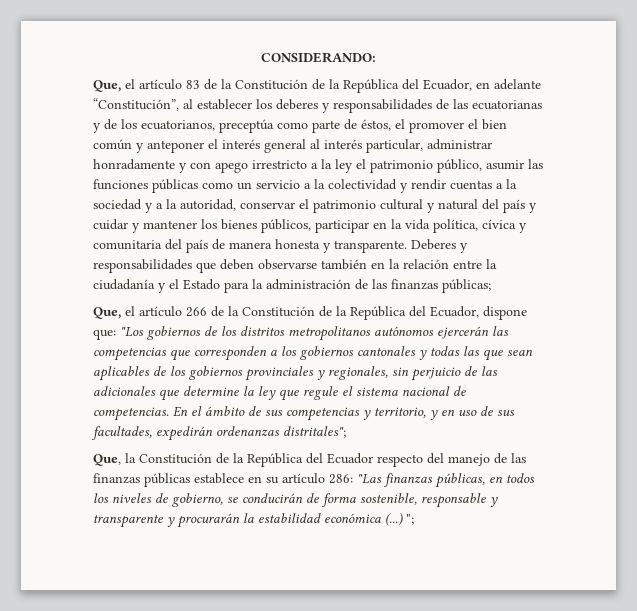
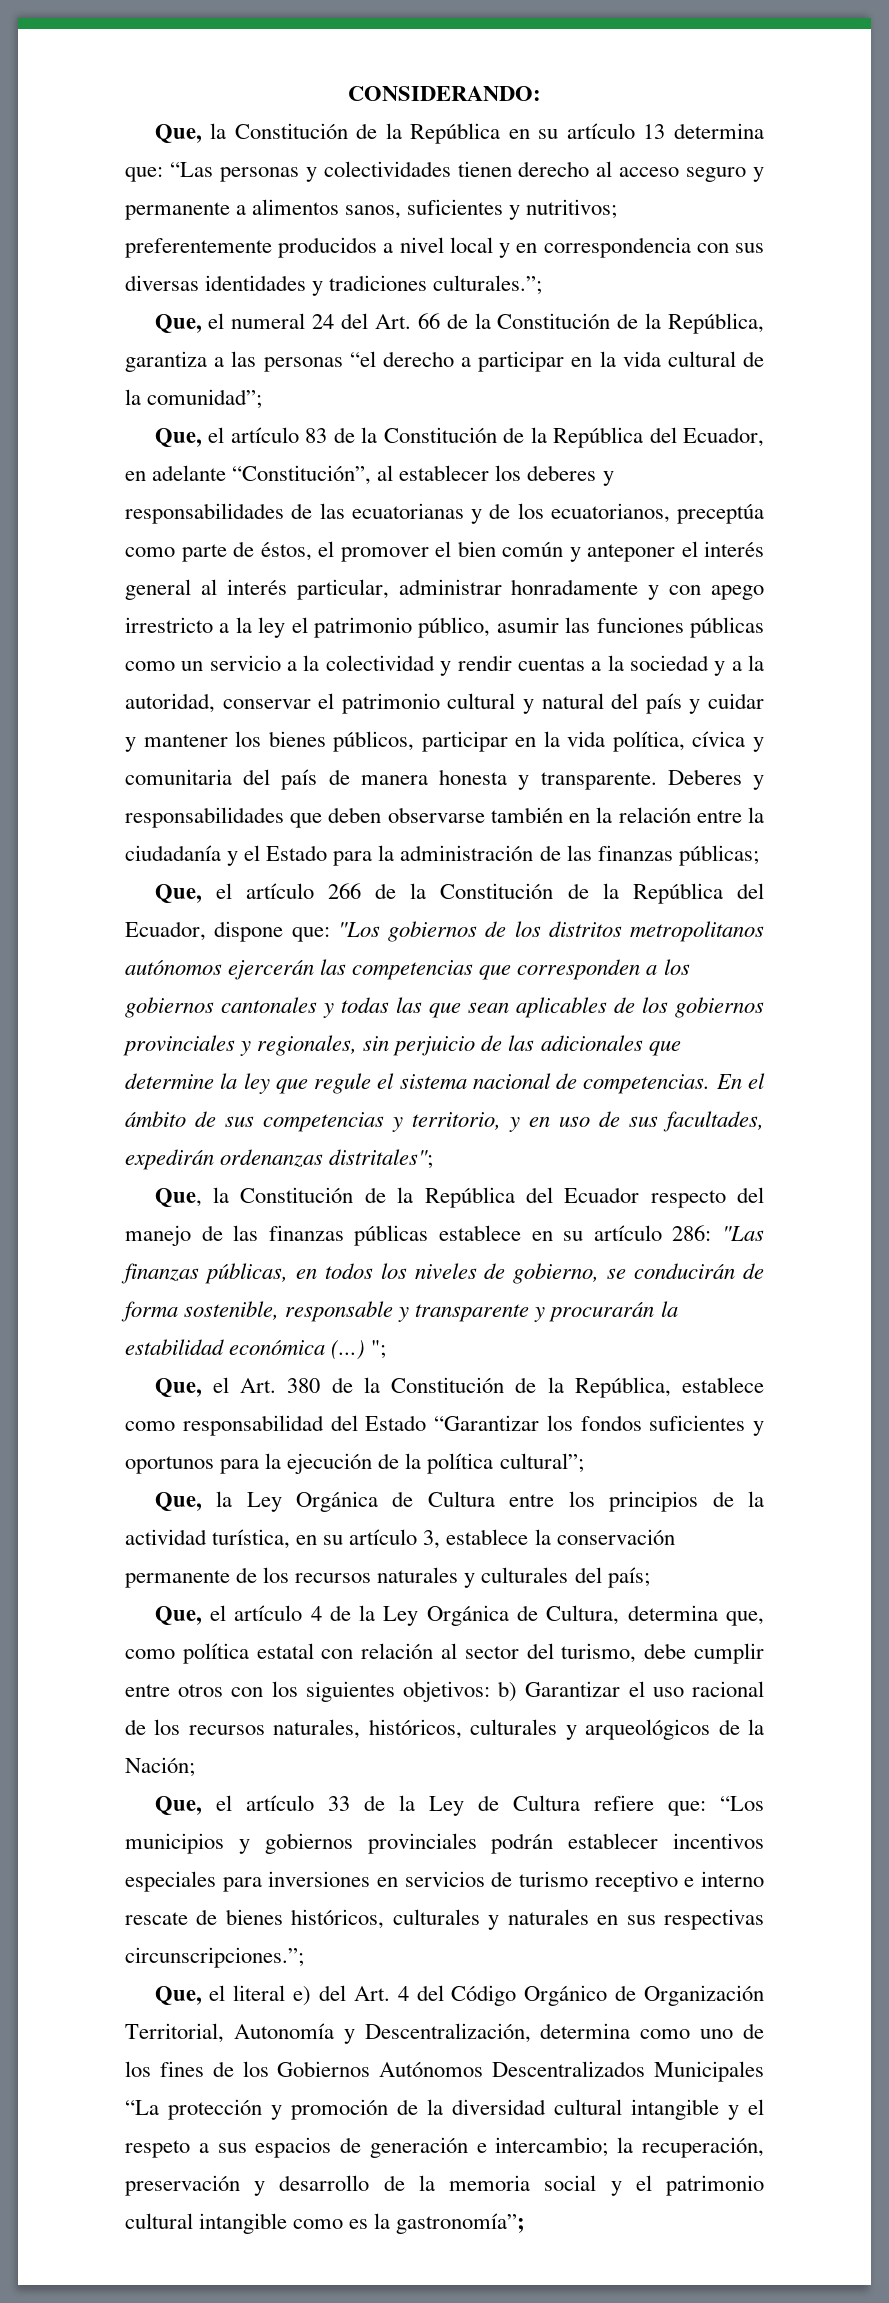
+ Que, la Constitución de la República en su artículo 13 determina que: “Las personas y colectividades tienen derecho al acceso seguro y permanente a alimentos sanos, suficientes y nutritivos; preferentemente producidos a nivel local y en correspondencia con sus diversas identidades y tradiciones culturales.”;
+ Que, el numeral 24 del Art. 66 de la Constitución de la República, garantiza a las personas “el derecho a participar en la vida cultural de la comunidad”;
+ Que, el Art. 380 de la Constitución de la República, establece como responsabilidad del Estado “Garantizar los fondos suficientes y oportunos para la ejecución de la política cultural”;
+ Que, la Ley Orgánica de Cultura entre los principios de la actividad turística, en su artículo 3, establece la conservación permanente de los recursos naturales y culturales del país;
+ Que, el artículo 4 de la Ley Orgánica de Cultura, determina que, como política estatal con relación al sector del turismo, debe cumplir entre otros con los siguientes objetivos: b) Garantizar el uso racional de los recursos naturales, históricos, culturales y arqueológicos de la Nación;
+ Que, el artículo 33 de la Ley de Cultura refiere que: “Los municipios y gobiernos provinciales podrán establecer incentivos especiales para inversiones en servicios de turismo receptivo e interno rescate de bienes históricos, culturales y naturales en sus respectivas circunscripciones.”;
+ Que, el literal e) del Art. 4 del Código Orgánico de Organización Territorial, Autonomía y Descentralización, determina como uno de los fines de los Gobiernos Autónomos Descentralizados Municipales “La protección y promoción de la diversidad cultural intangible y el respeto a sus espacios de generación e intercambio; la recuperación, preservación y desarrollo de la memoria social y el patrimonio cultural intangible como es la gastronomía”;

